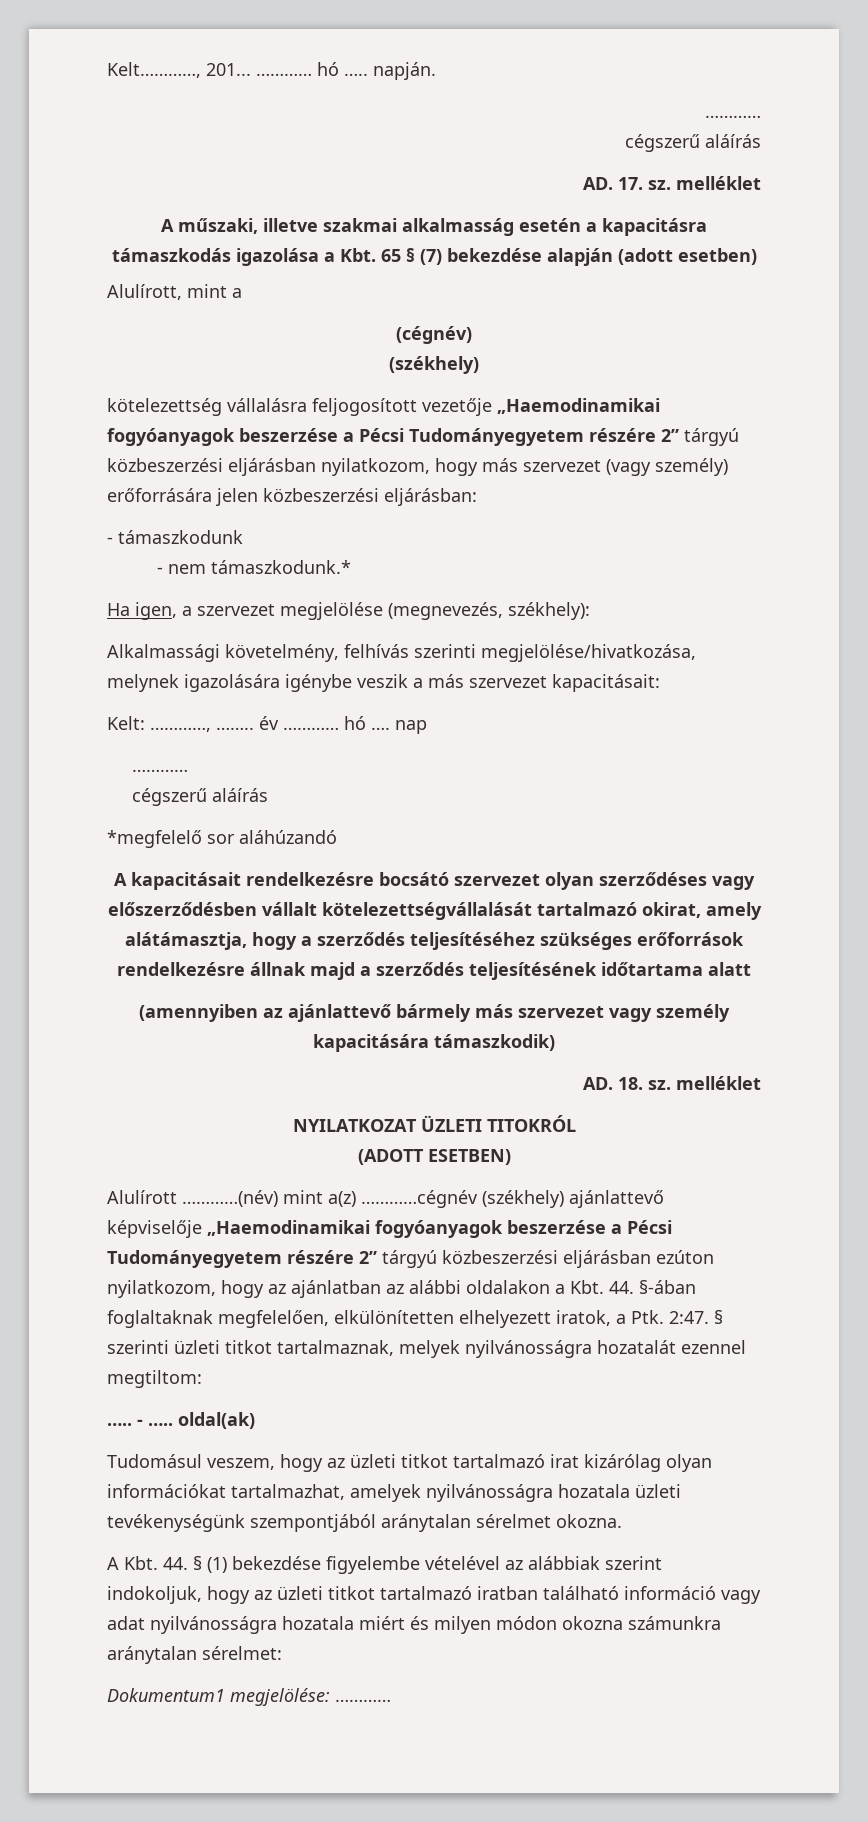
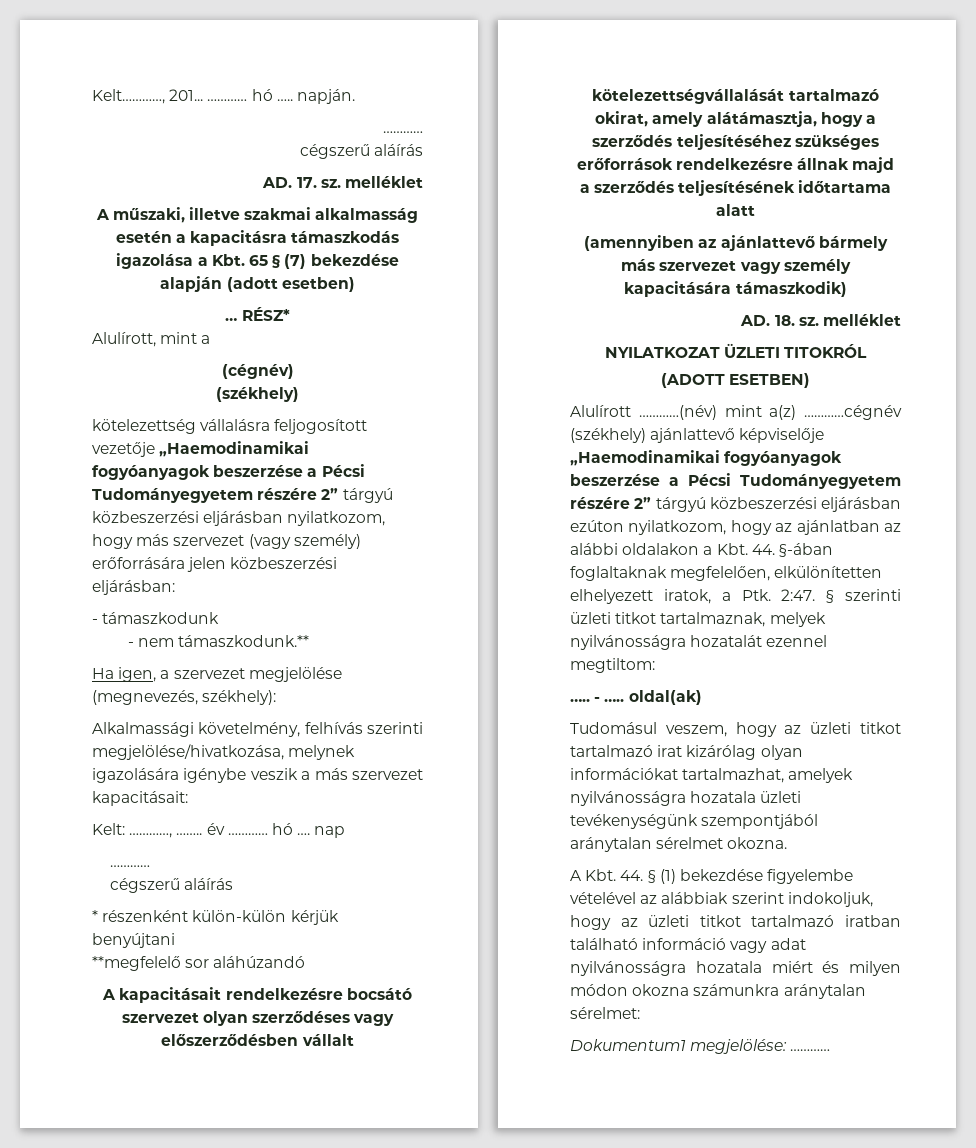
+ … RÉSZ*
- - nem támaszkodunk.*
+ - nem támaszkodunk.**
- *megfelelő sor aláhúzandó
+ * részenként külön-külön kérjük benyújtani
+ **megfelelő sor aláhúzandó

